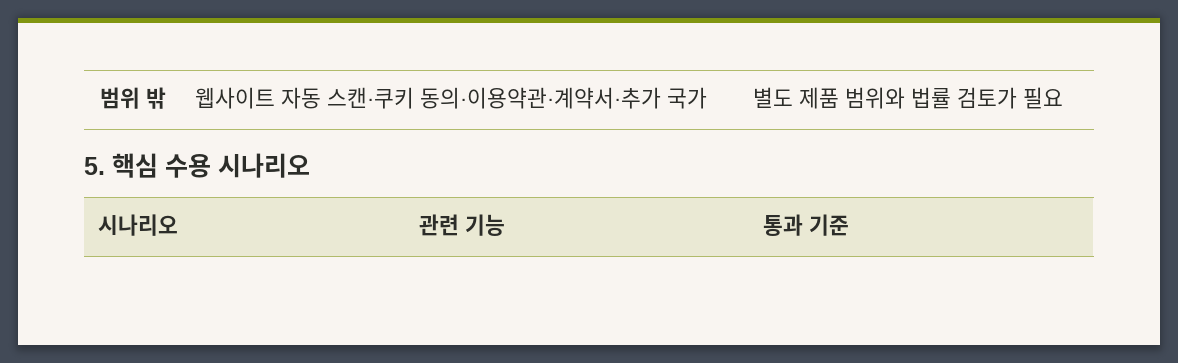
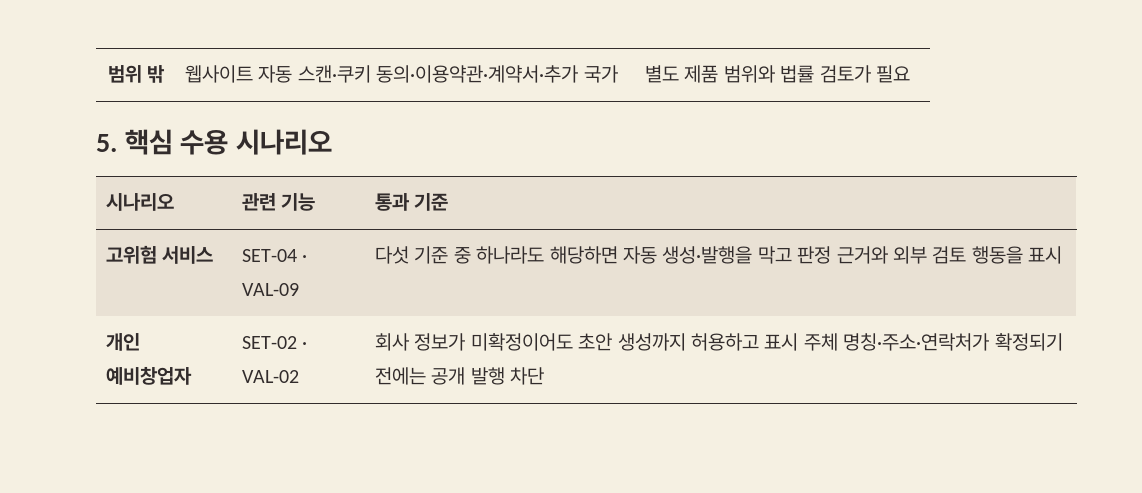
+ 고위험 서비스 | SET-04 · VAL-09 | 다섯 기준 중 하나라도 해당하면 자동 생성·발행을 막고 판정 근거와 외부 검토 행동을 표시
+ 개인 예비창업자 | SET-02 · VAL-02 | 회사 정보가 미확정이어도 초안 생성까지 허용하고 표시 주체 명칭·주소·연락처가 확정되기 전에는 공개 발행 차단

